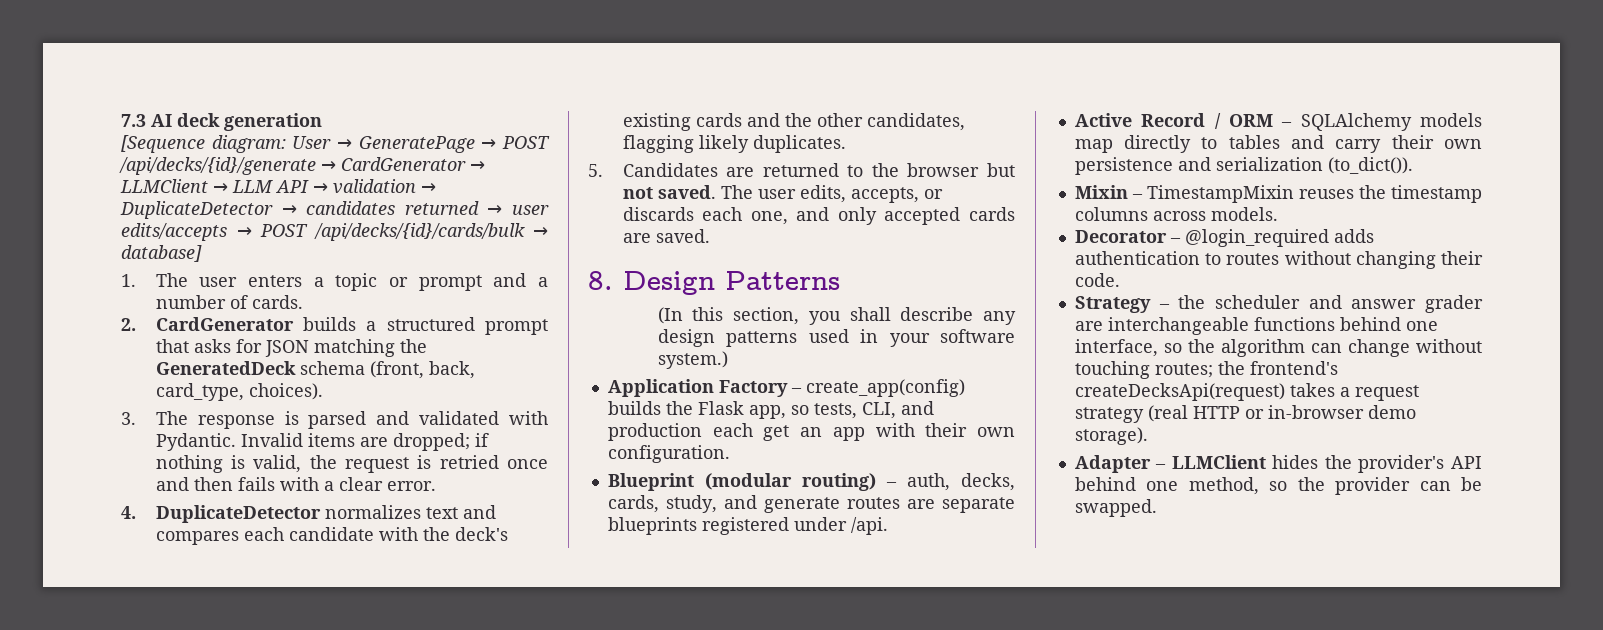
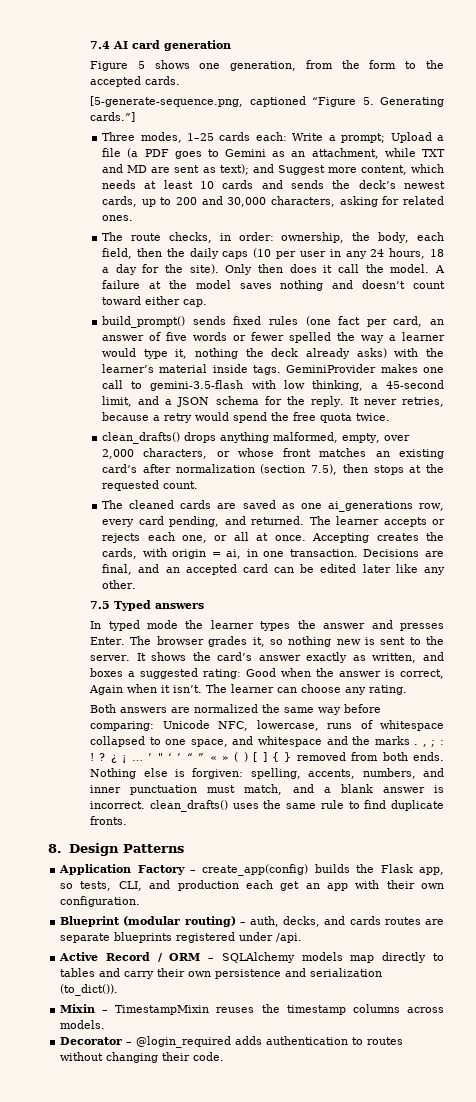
- 7.3 AI deck generation
- [Sequence diagram: User → GeneratePage → POST /api/decks/{id}/generate → CardGenerator → LLMClient → LLM API → validation → DuplicateDetector → candidates returned → user edits/accepts → POST /api/decks/{id}/cards/bulk → database]
- 1. The user enters a topic or prompt and a number of cards.
- 2. CardGenerator builds a structured prompt that asks for JSON matching the GeneratedDeck schema (front, back, card_type, choices).
- 3. The response is parsed and validated with Pydantic. Invalid items are dropped; if nothing is valid, the request is retried once and then fails with a clear error.
- 4. DuplicateDetector normalizes text and compares each candidate with the deck's existing cards and the other candidates, flagging likely duplicates.
- 5. Candidates are returned to the browser but not saved. The user edits, accepts, or discards each one, and only accepted cards are saved.
+ 7.4 AI card generation
+ Figure 5 shows one generation, from the form to the accepted cards.
+ [5-generate-sequence.png, captioned “Figure 5. Generating cards.”]
+ Three modes, 1–25 cards each: Write a prompt; Upload a file (a PDF goes to Gemini as an attachment, while TXT and MD are sent as text); and Suggest more content, which needs at least 10 cards and sends the deck’s newest cards, up to 200 and 30,000 characters, asking for related ones.
+ The route checks, in order: ownership, the body, each field, then the daily caps (10 per user in any 24 hours, 18 a day for the site). Only then does it call the model. A failure at the model saves nothing and doesn’t count toward either cap.
+ build_prompt() sends fixed rules (one fact per card, an answer of five words or fewer spelled the way a learner would type it, nothing the deck already asks) with the learner’s material inside tags. GeminiProvider makes one call to gemini-3.5-flash with low thinking, a 45-second limit, and a JSON schema for the reply. It never retries, because a retry would spend the free quota twice.
+ clean_drafts() drops anything malformed, empty, over 2,000 characters, or whose front matches an existing card’s after normalization (section 7.5), then stops at the requested count.
+ The cleaned cards are saved as one ai_generations row, every card pending, and returned. The learner accepts or rejects each one, or all at once. Accepting creates the cards, with origin = ai, in one transaction. Decisions are final, and an accepted card can be edited later like any other.
+ 7.5 Typed answers
+ In typed mode the learner types the answer and presses Enter. The browser grades it, so nothing new is sent to the server. It shows the card’s answer exactly as written, and boxes a suggested rating: Good when the answer is correct, Again when it isn’t. The learner can choose any rating.
+ Both answers are normalized the same way before comparing: Unicode NFC, lowercase, runs of whitespace collapsed to one space, and whitespace and the marks . , ; : ! ? ¿ ¡ … ’ " ‘ ’ “ ” « » ( ) [ ] { } removed from both ends. Nothing else is forgiven: spelling, accents, numbers, and inner punctuation must match, and a blank answer is incorrect. clean_drafts() uses the same rule to find duplicate fronts.
  8. Design Patterns
- (In this section, you shall describe any design patterns used in your software system.)
- Blueprint (modular routing) – auth, decks, cards, study, and generate routes are separate blueprints registered under /api.
+ Blueprint (modular routing) – auth, decks, and cards routes are separate blueprints registered under /api.
- Strategy – the scheduler and answer grader are interchangeable functions behind one interface, so the algorithm can change without touching routes; the frontend's createDecksApi(request) takes a request strategy (real HTTP or in-browser demo storage).
- Adapter – LLMClient hides the provider's API behind one method, so the provider can be swapped.

